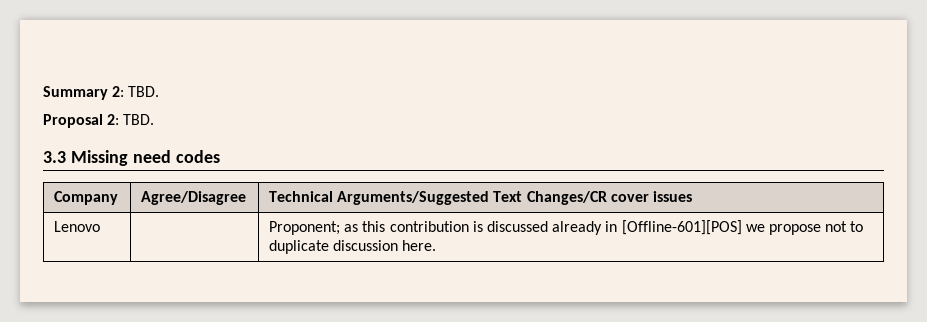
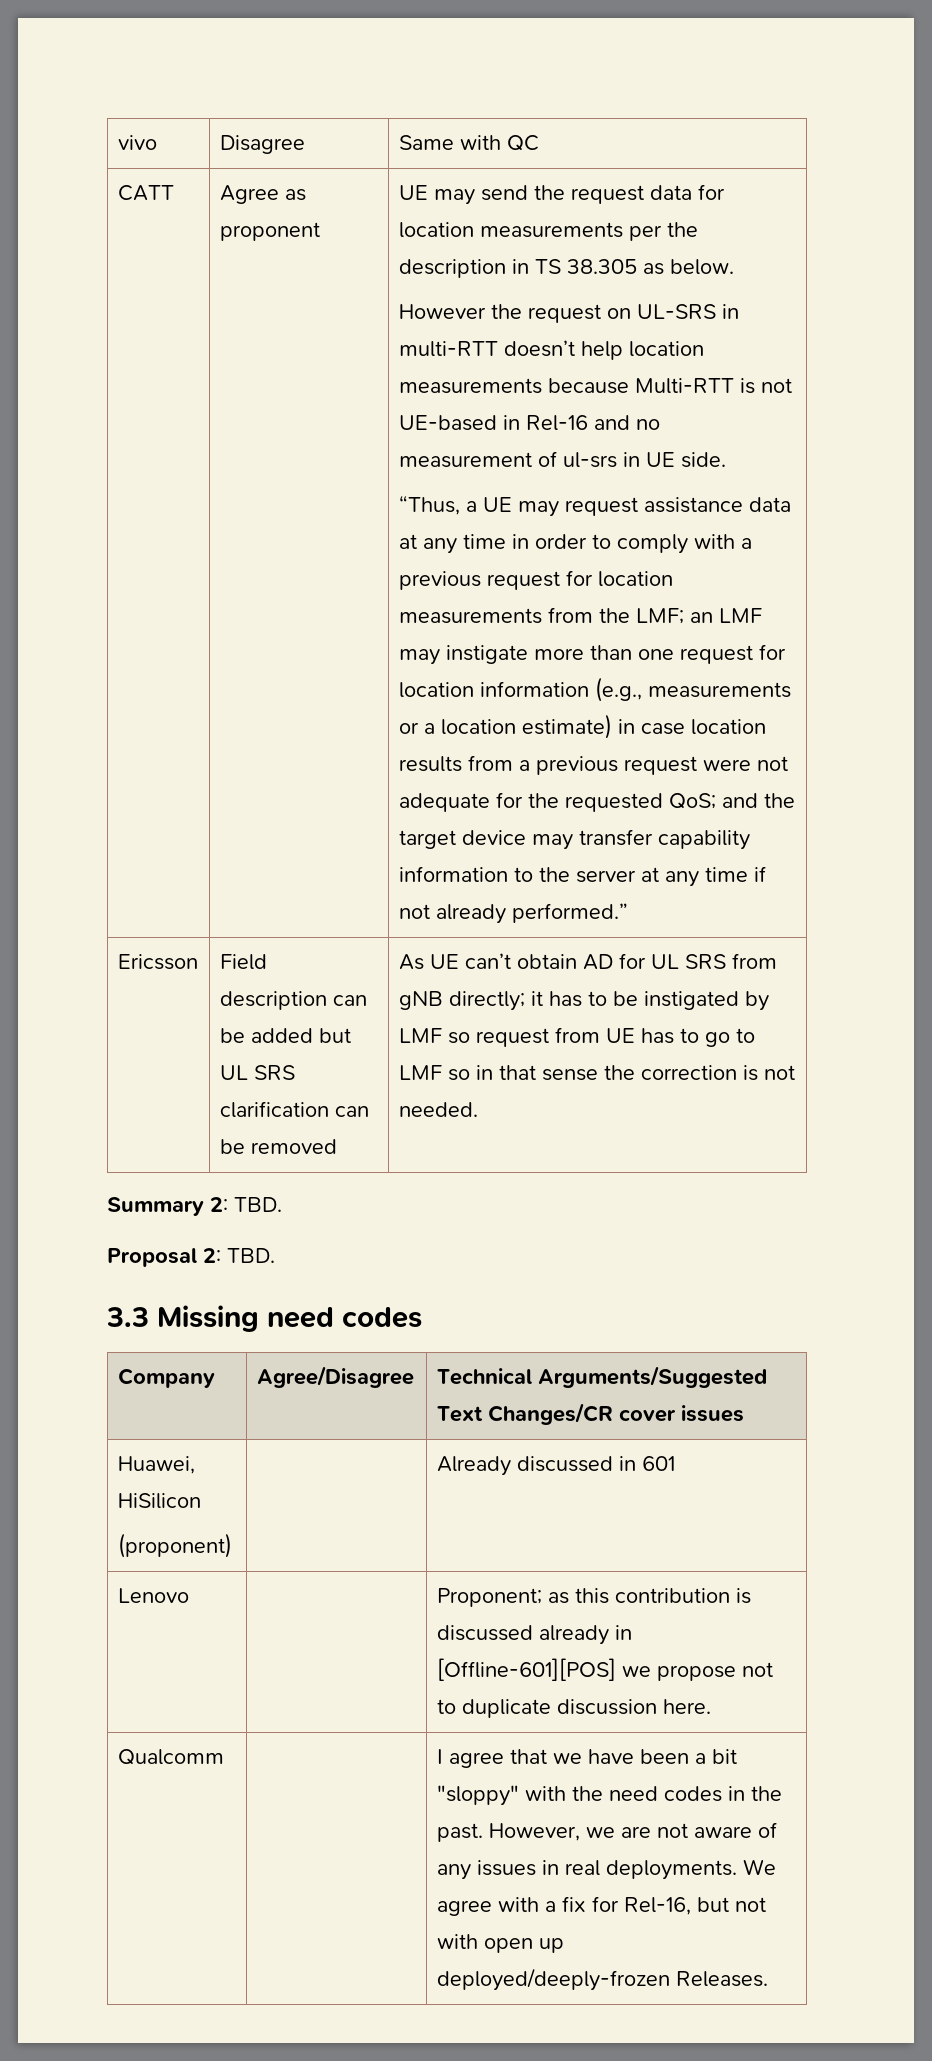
+ vivo | Disagree | Same with QC
+ CATT | Agree as proponent | UE may send the request data for location measurements per the description in TS 38.305 as below.
+ However the request on UL-SRS in multi-RTT doesn’t help location measurements because Multi-RTT is not UE-based in Rel-16 and no measurement of ul-srs in UE side.
+ “Thus, a UE may request assistance data at any time in order to comply with a previous request for location measurements from the LMF; an LMF may instigate more than one request for location information (e.g., measurements or a location estimate) in case location results from a previous request were not adequate for the requested QoS; and the target device may transfer capability information to the server at any time if not already performed.”
+ Ericsson | Field description can be added but UL SRS clarification can be removed | As UE can’t obtain AD for UL SRS from gNB directly; it has to be instigated by LMF so request from UE has to go to LMF so in that sense the correction is not needed.
+ Huawei, HiSilicon
+ (proponent) | | Already discussed in 601
+ Qualcomm | | I agree that we have been a bit "sloppy" with the need codes in the past. However, we are not aware of any issues in real deployments. We agree with a fix for Rel-16, but not with open up deployed/deeply-frozen Releases.

